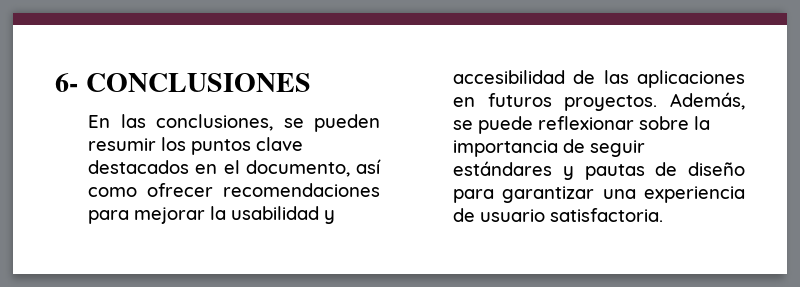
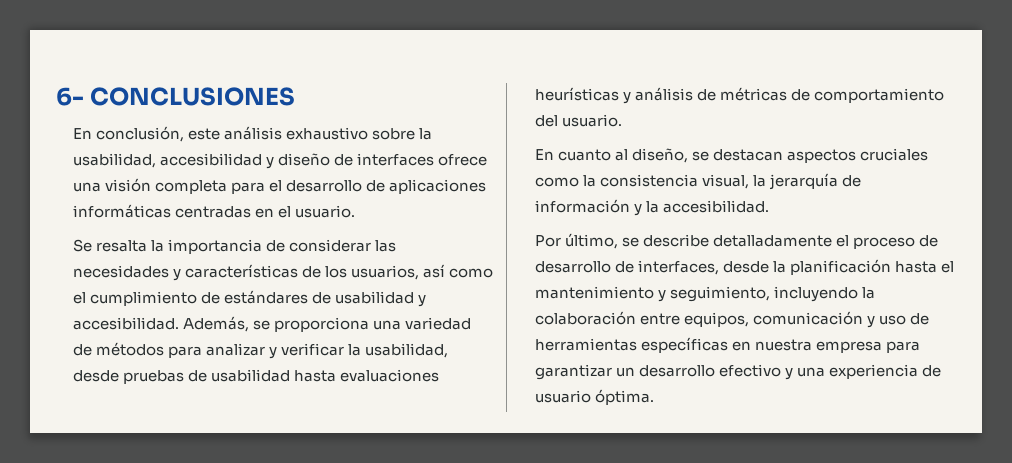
- En las conclusiones, se pueden resumir los puntos clave destacados en el documento, así como ofrecer recomendaciones para mejorar la usabilidad y accesibilidad de las aplicaciones en futuros proyectos. Además, se puede reflexionar sobre la importancia de seguir estándares y pautas de diseño para garantizar una experiencia de usuario satisfactoria.
+ En conclusión, este análisis exhaustivo sobre la usabilidad, accesibilidad y diseño de interfaces ofrece una visión completa para el desarrollo de aplicaciones informáticas centradas en el usuario.
+ Se resalta la importancia de considerar las necesidades y características de los usuarios, así como el cumplimiento de estándares de usabilidad y accesibilidad. Además, se proporciona una variedad de métodos para analizar y verificar la usabilidad, desde pruebas de usabilidad hasta evaluaciones heurísticas y análisis de métricas de comportamiento del usuario.
+ En cuanto al diseño, se destacan aspectos cruciales como la consistencia visual, la jerarquía de información y la accesibilidad.
+ Por último, se describe detalladamente el proceso de desarrollo de interfaces, desde la planificación hasta el mantenimiento y seguimiento, incluyendo la colaboración entre equipos, comunicación y uso de herramientas específicas en nuestra empresa para garantizar un desarrollo efectivo y una experiencia de usuario óptima.

